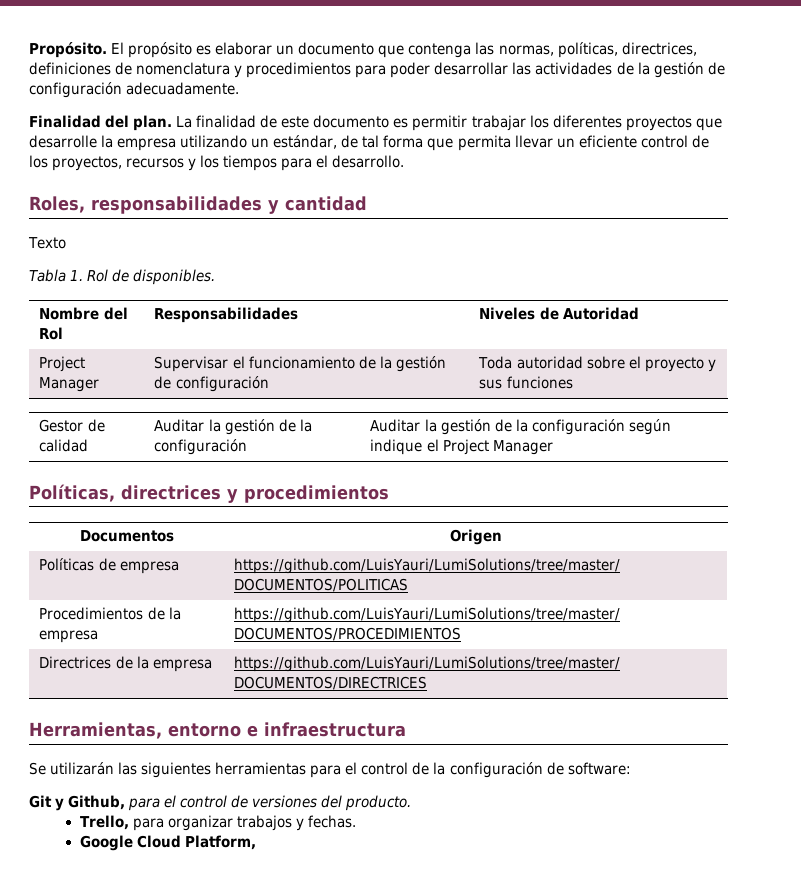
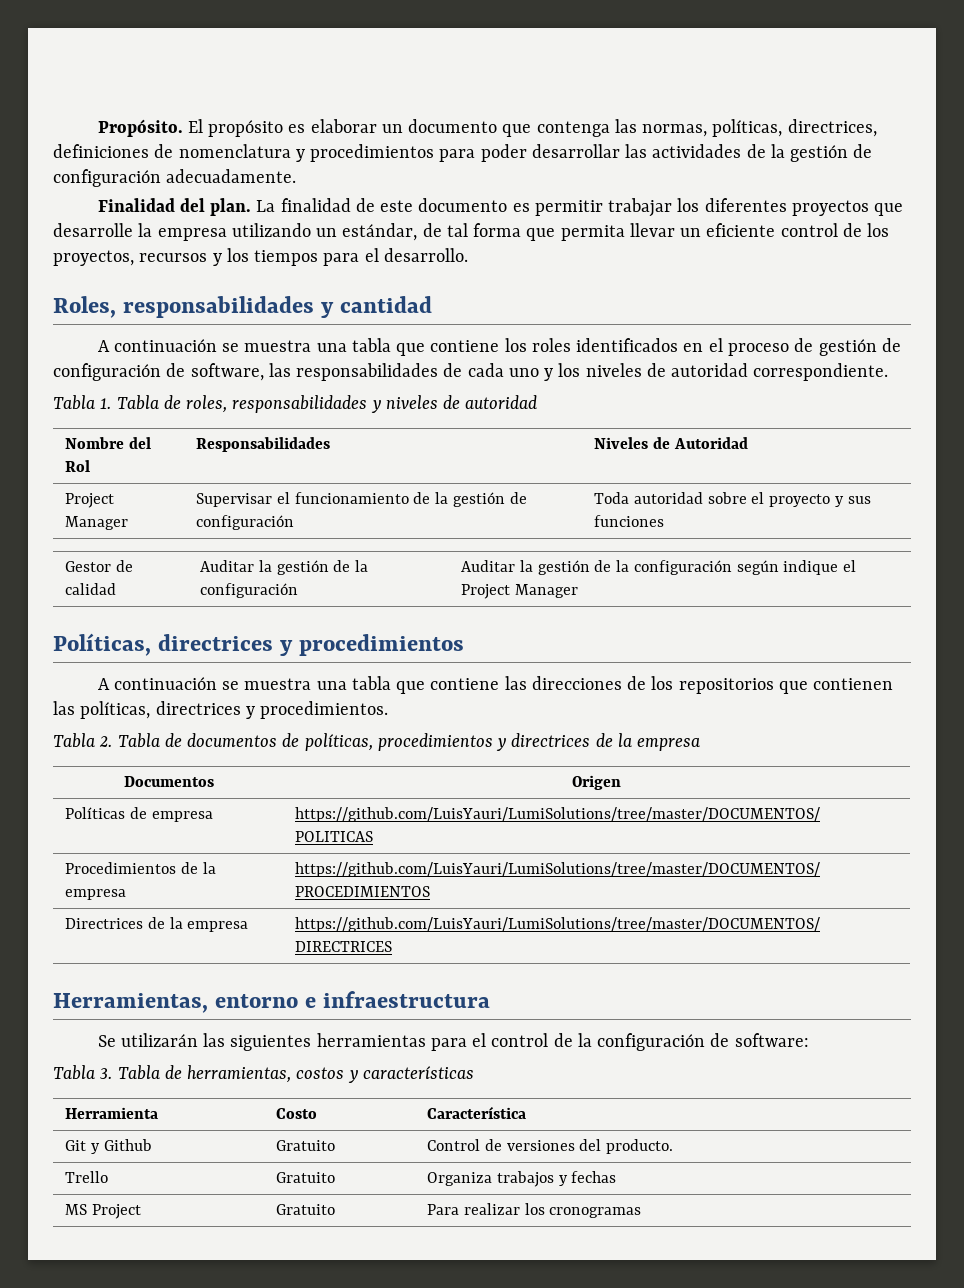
- Texto
- Tabla 1. Rol de disponibles.
+ A continuación se muestra una tabla que contiene los roles identificados en el proceso de gestión de configuración de software, las responsabilidades de cada uno y los niveles de autoridad correspondiente.
+ Tabla 1. Tabla de roles, responsabilidades y niveles de autoridad
+ A continuación se muestra una tabla que contiene las direcciones de los repositorios que contienen las políticas, directrices y procedimientos.
+ Tabla 2. Tabla de documentos de políticas, procedimientos y directrices de la empresa
- Git y Github, para el control de versiones del producto.
- Trello, para organizar trabajos y fechas.
- Google Cloud Platform,
+ Tabla 3. Tabla de herramientas, costos y características
+ Herramienta | Costo | Característica
+ Git y Github | Gratuito | Control de versiones del producto.
+ Trello | Gratuito | Organiza trabajos y fechas
+ MS Project | Gratuito | Para realizar los cronogramas

